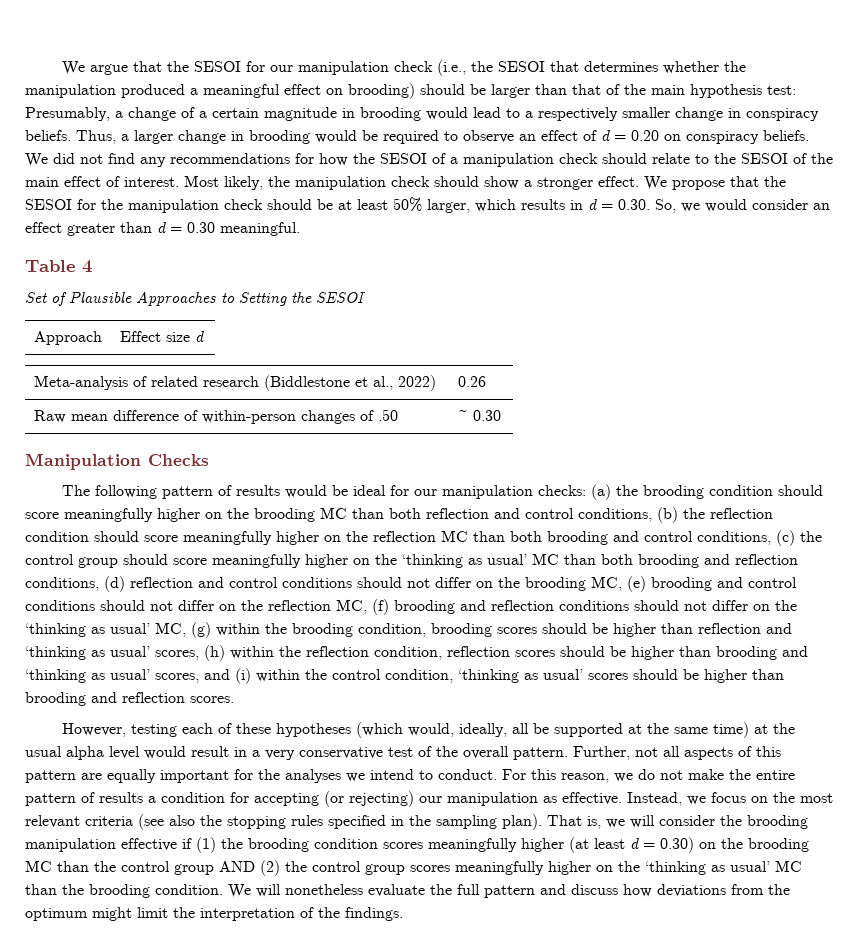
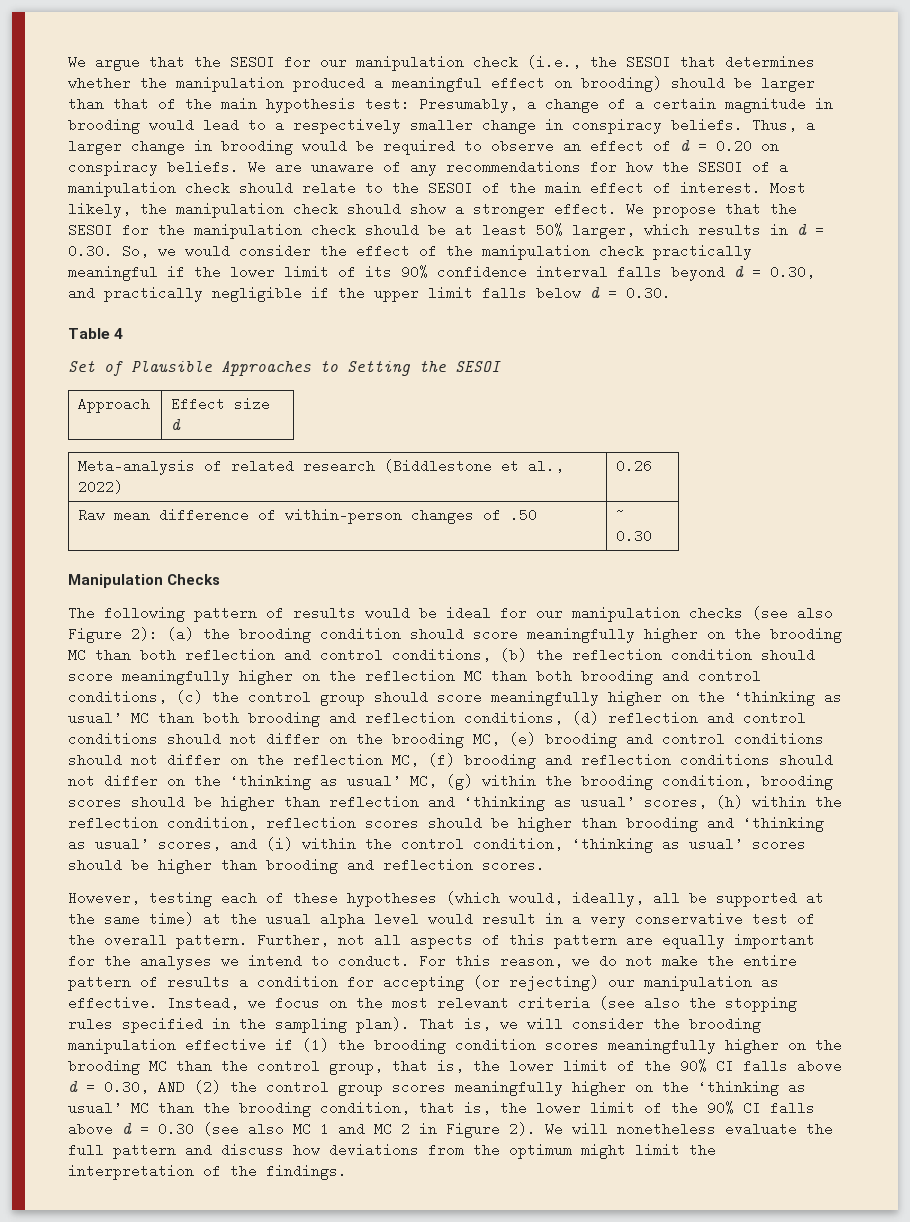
- We did not find any recommendations for how the SESOI of a manipulation check should relate to the SESOI of the main effect of interest.
+ We are unaware of any recommendations for how the SESOI of a manipulation check should relate to the SESOI of the main effect of interest.
- We propose that the SESOI for the manipulation check should be at least 50% larger, which results in d = 0.30. So, we would consider an effect greater than d = 0.30 meaningful.
+ We propose that the SESOI for the manipulation check should be at least 50% larger, which results in d = 0.30. So, we would consider the effect of the manipulation check practically meaningful if the lower limit of its 90% confidence interval falls beyond d = 0.30, and practically negligible if the upper limit falls below d = 0.30.
- The following pattern of results would be ideal for our manipulation checks:
+ The following pattern of results would be ideal for our manipulation checks (see also Figure 2):
- That is, we will consider the brooding manipulation effective if (1) the brooding condition scores meaningfully higher (at least d = 0.30) on the brooding MC than the control group AND (2) the control group scores meaningfully higher on the ‘thinking as usual’ MC than the brooding condition.
+ That is, we will consider the brooding manipulation effective if (1) the brooding condition scores meaningfully higher on the brooding MC than the control group, that is, the lower limit of the 90% CI falls above d = 0.30, AND (2) the control group scores meaningfully higher on the ‘thinking as usual’ MC than the brooding condition, that is, the lower limit of the 90% CI falls above d = 0.30 (see also MC 1 and MC 2 in Figure 2).

